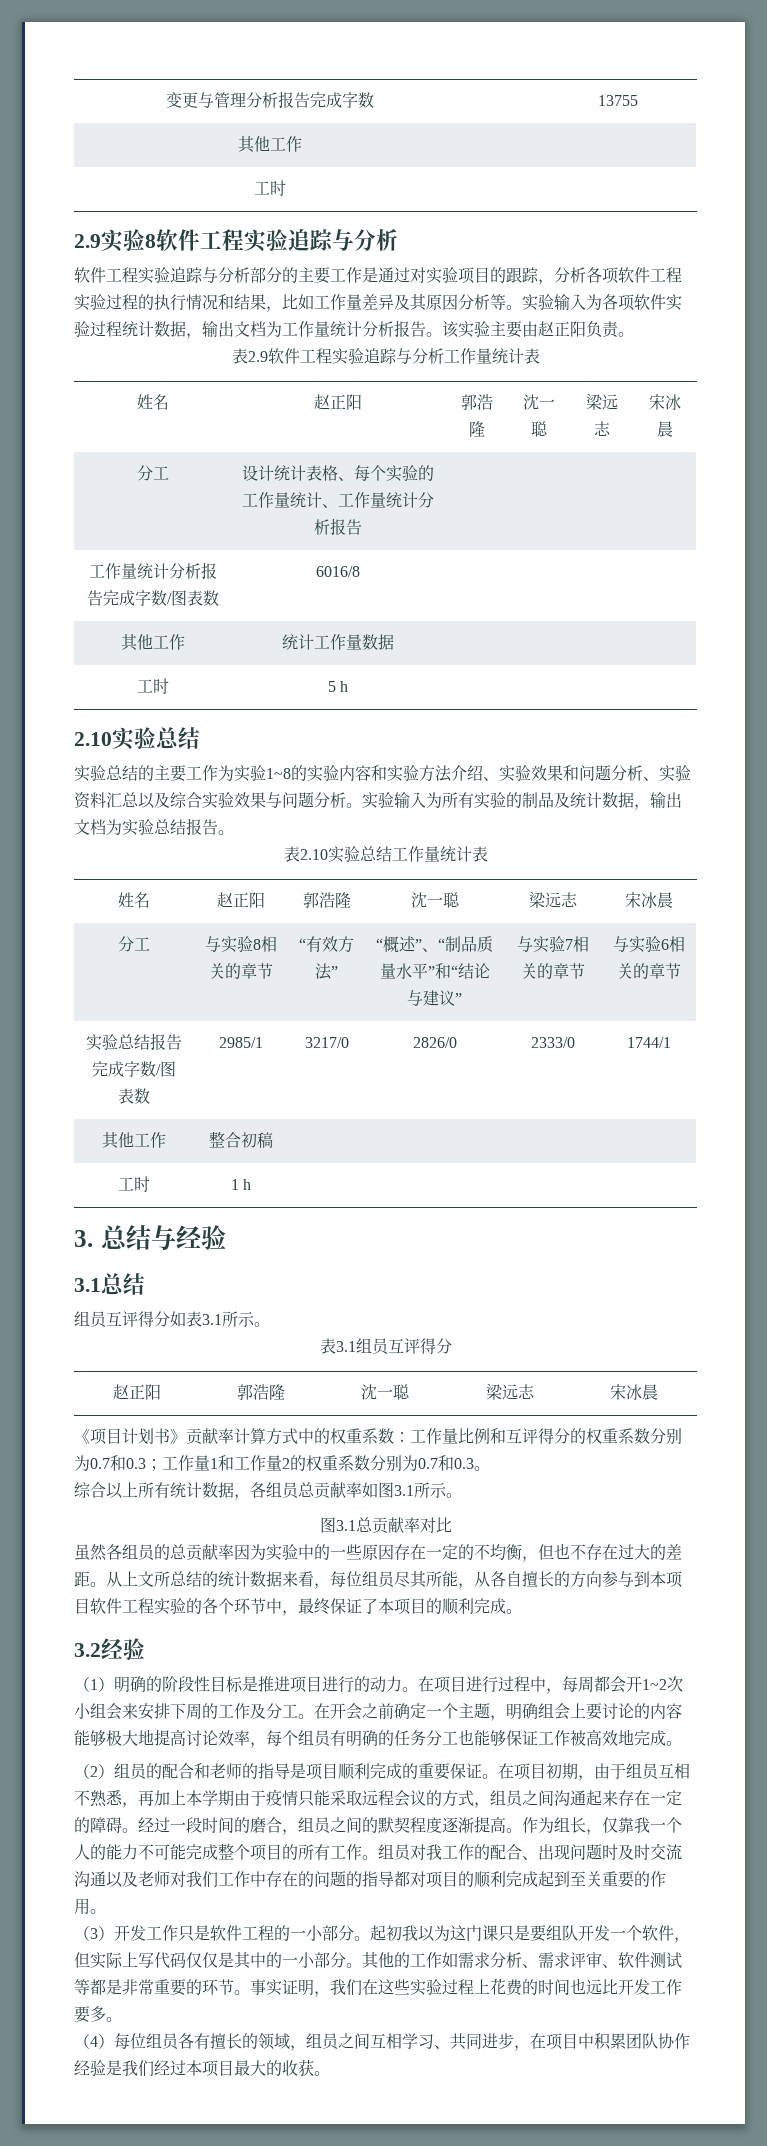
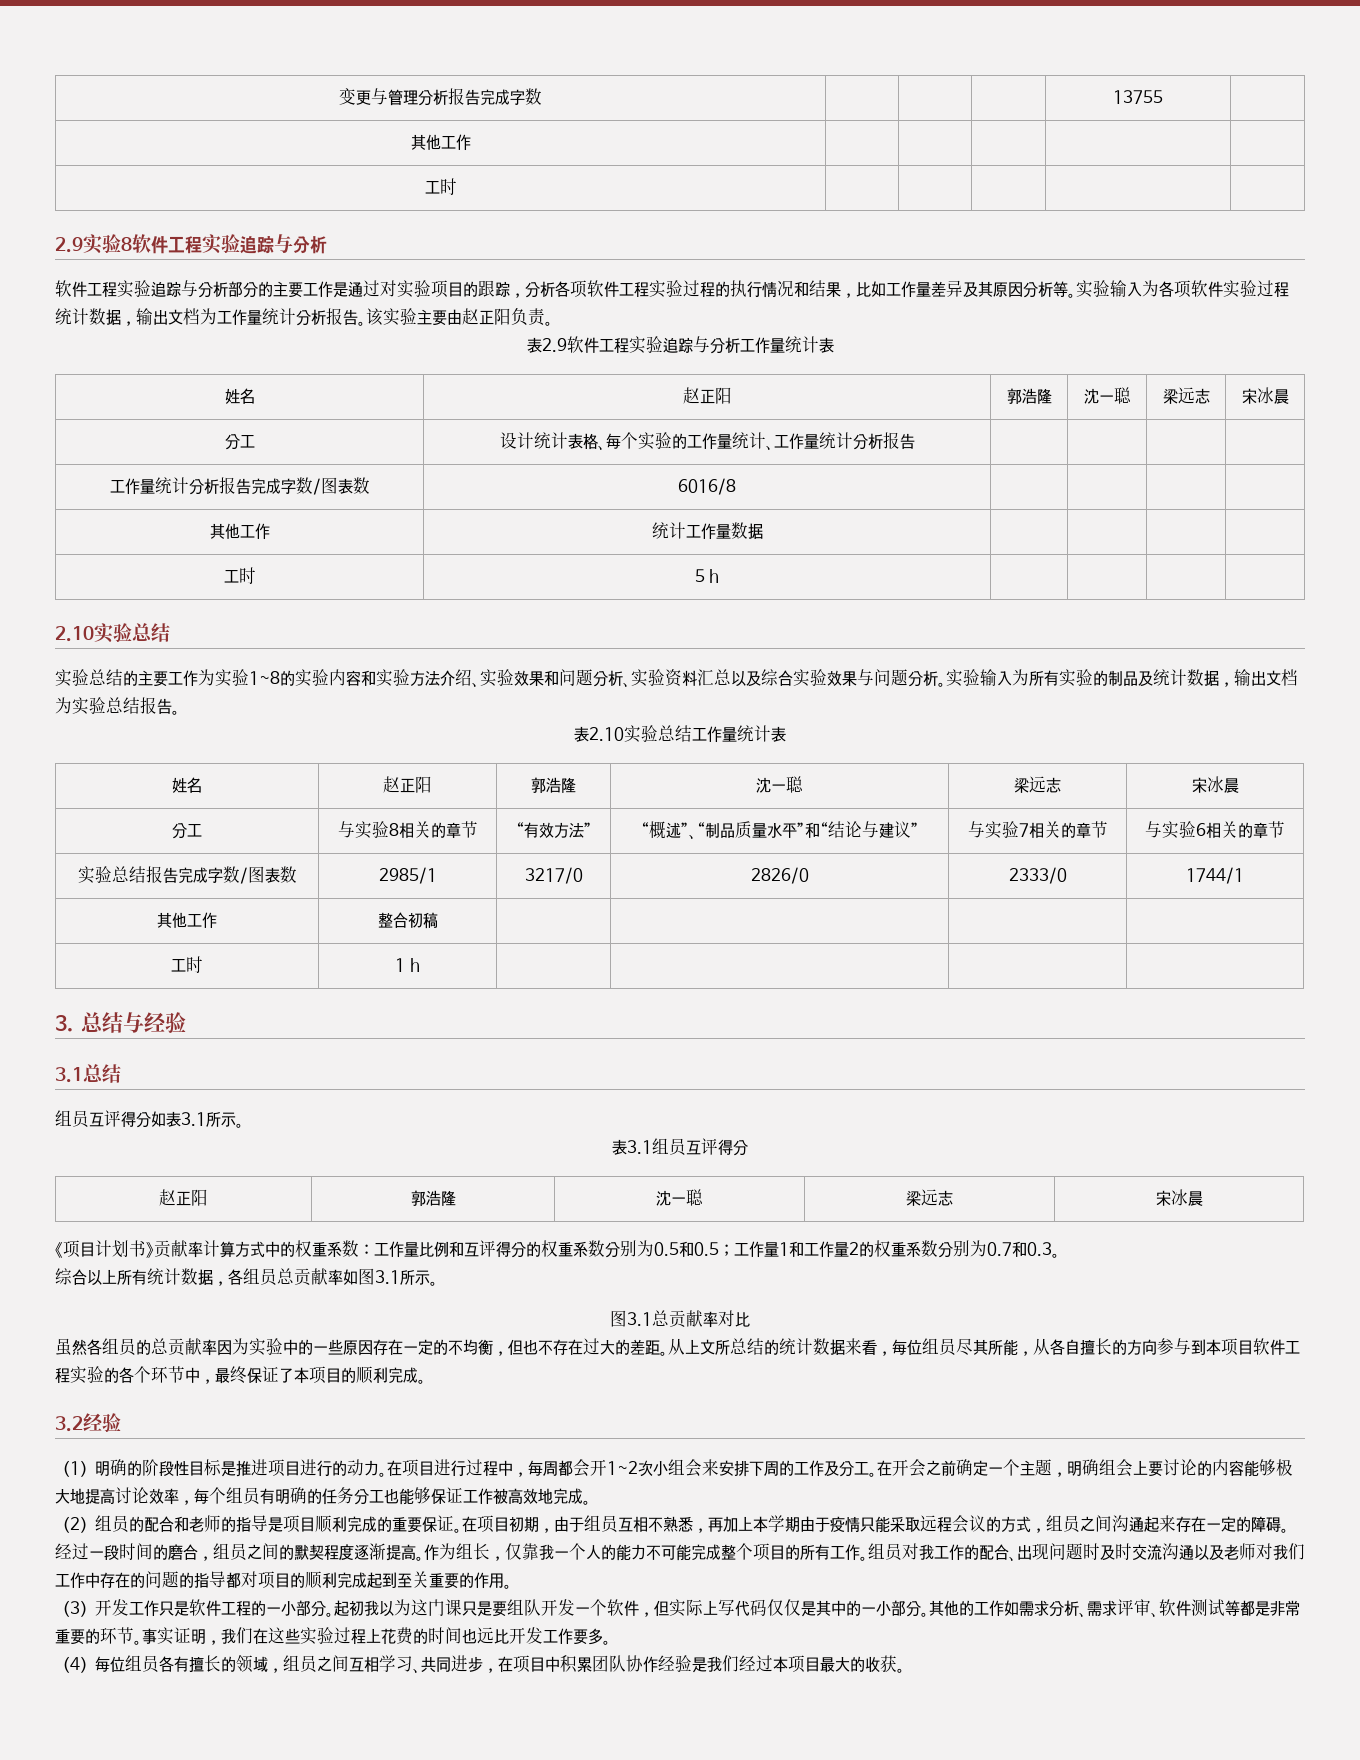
- 《项目计划书》贡献率计算方式中的权重系数：工作量比例和互评得分的权重系数分别为0.7和0.3；工作量1和工作量2的权重系数分别为0.7和0.3。
+ 《项目计划书》贡献率计算方式中的权重系数：工作量比例和互评得分的权重系数分别为0.5和0.5；工作量1和工作量2的权重系数分别为0.7和0.3。

